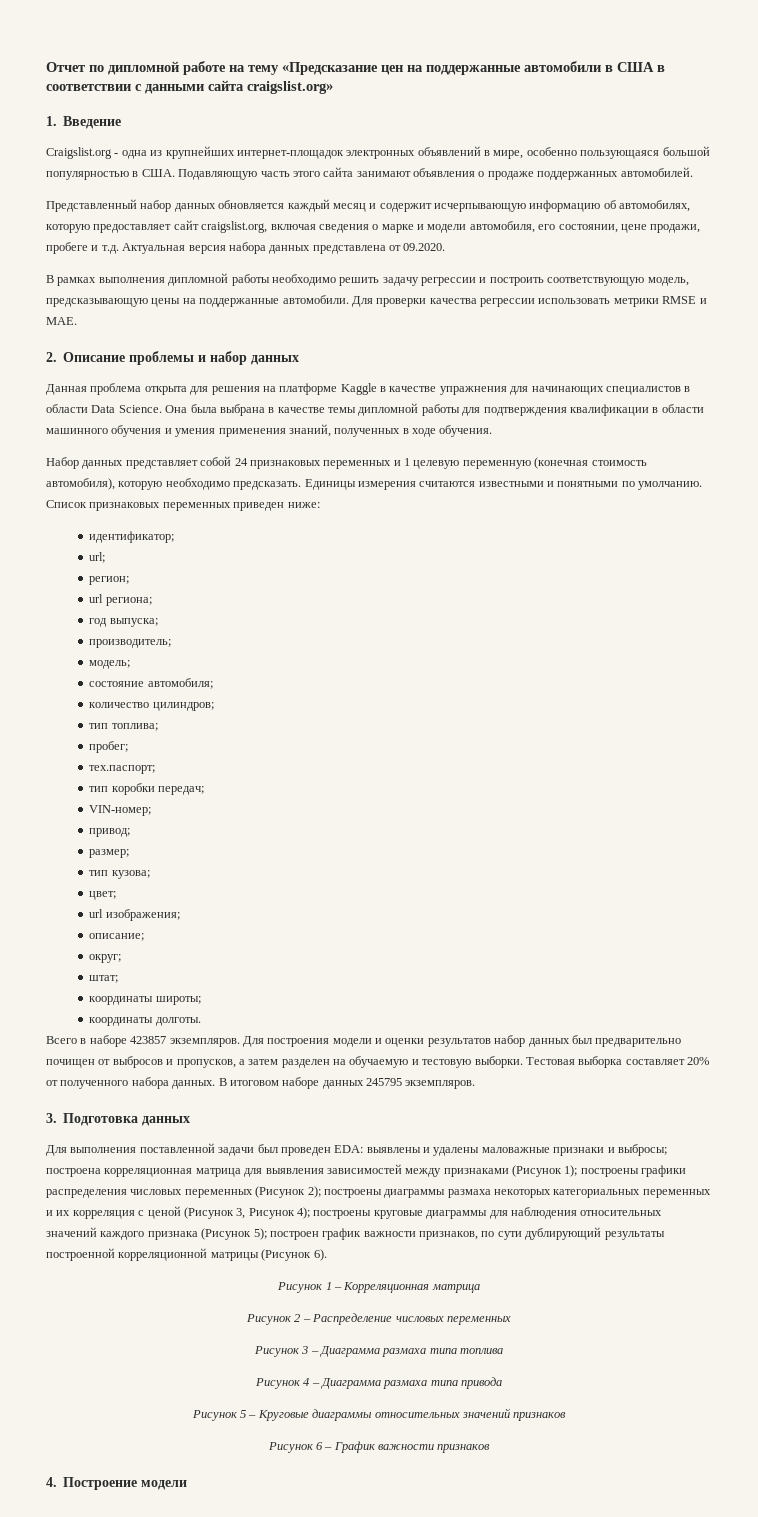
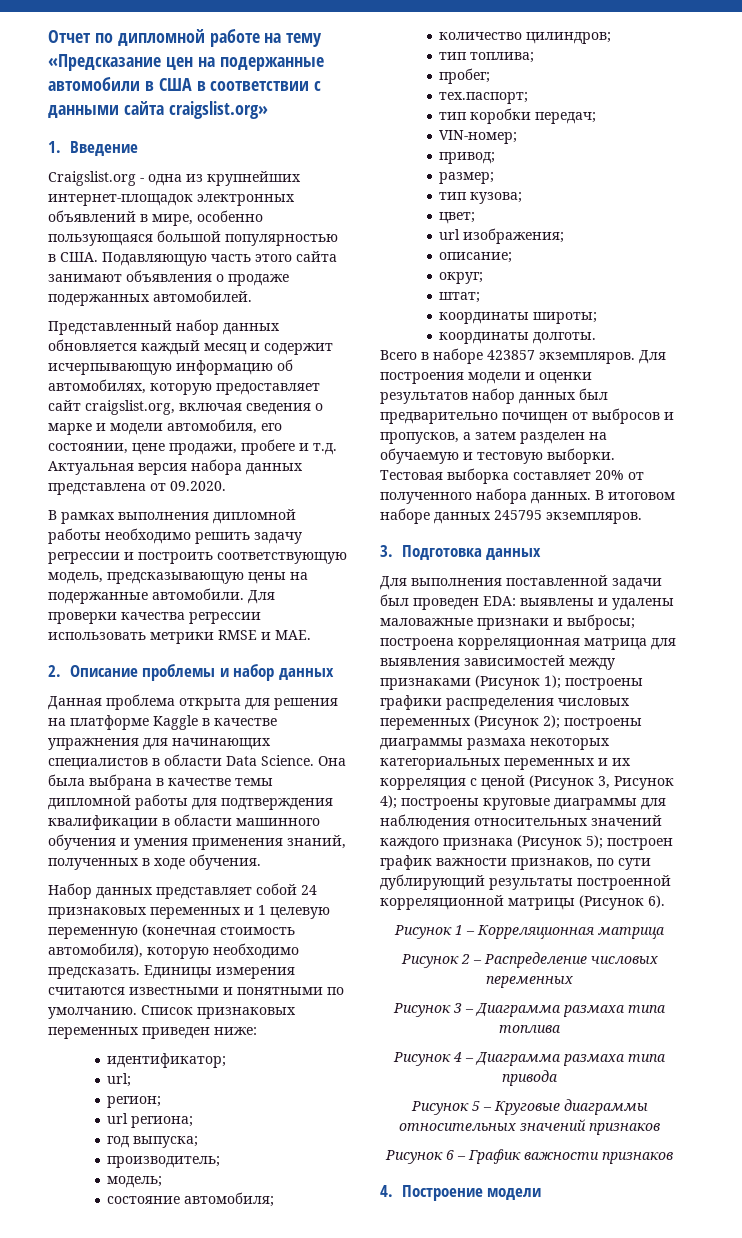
- Отчет по дипломной работе на тему «Предсказание цен на поддержанные автомобили в США в соответствии с данными сайта craigslist.org»
+ Отчет по дипломной работе на тему «Предсказание цен на подержанные автомобили в США в соответствии с данными сайта craigslist.org»
- Craigslist.org - одна из крупнейших интернет-площадок электронных объявлений в мире, особенно пользующаяся большой популярностью в США. Подавляющую часть этого сайта занимают объявления о продаже поддержанных автомобилей.
+ Craigslist.org - одна из крупнейших интернет-площадок электронных объявлений в мире, особенно пользующаяся большой популярностью в США. Подавляющую часть этого сайта занимают объявления о продаже подержанных автомобилей.
- В рамках выполнения дипломной работы необходимо решить задачу регрессии и построить соответствующую модель, предсказывающую цены на поддержанные автомобили.
+ В рамках выполнения дипломной работы необходимо решить задачу регрессии и построить соответствующую модель, предсказывающую цены на подержанные автомобили.

